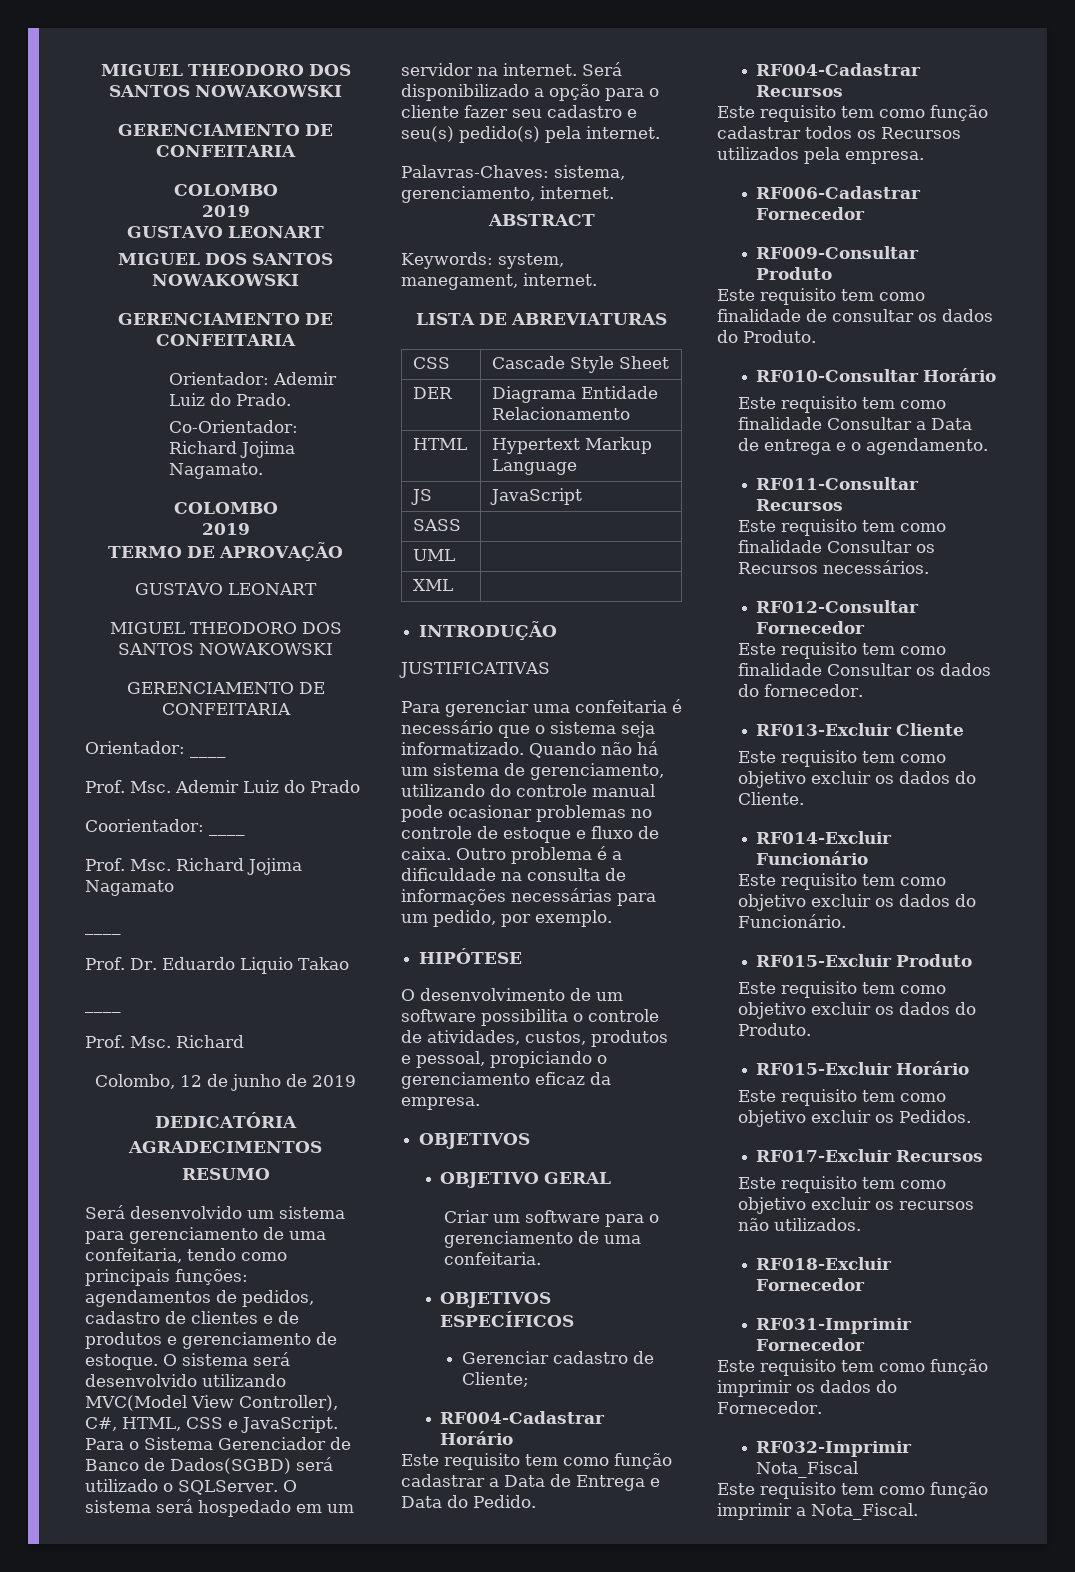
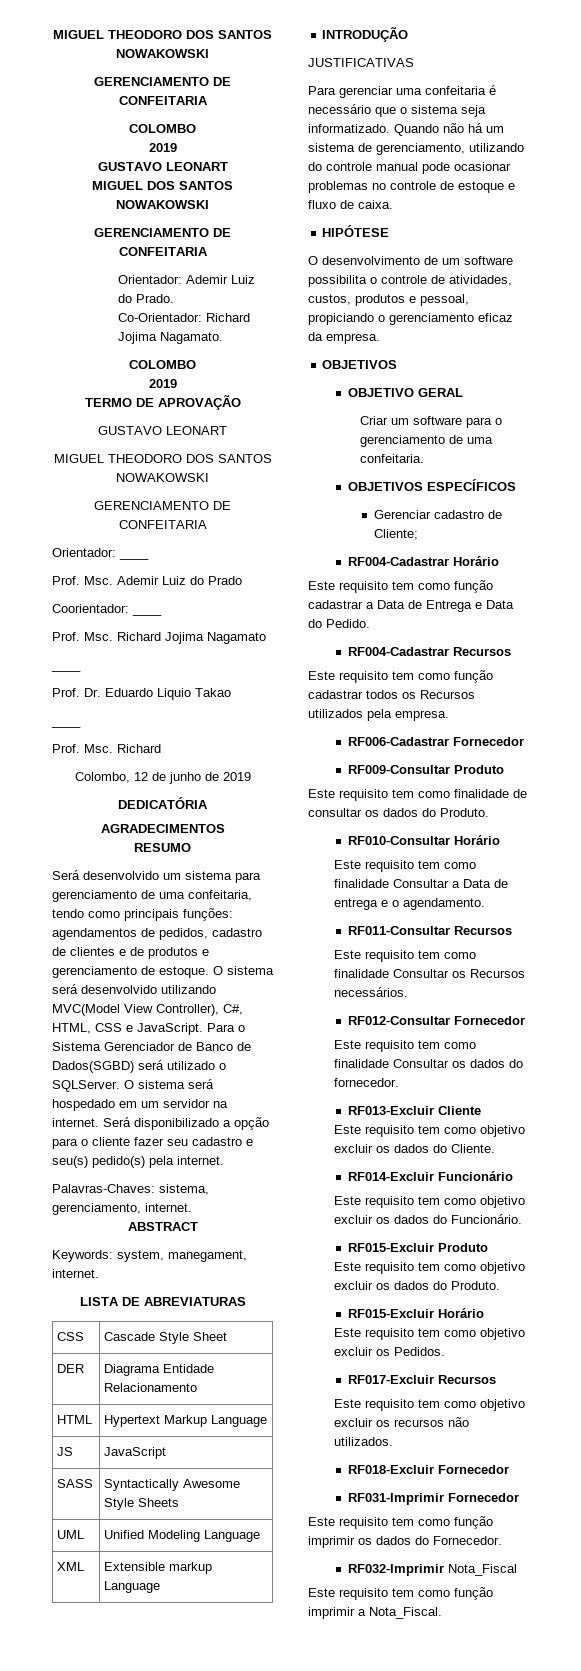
- SASS |
- UML |
- XML |
+ SASS | Syntactically Awesome Style Sheets
+ UML | Unified Modeling Language
+ XML | Extensible markup Language
- Outro problema é a dificuldade na consulta de informações necessárias para um pedido, por exemplo.

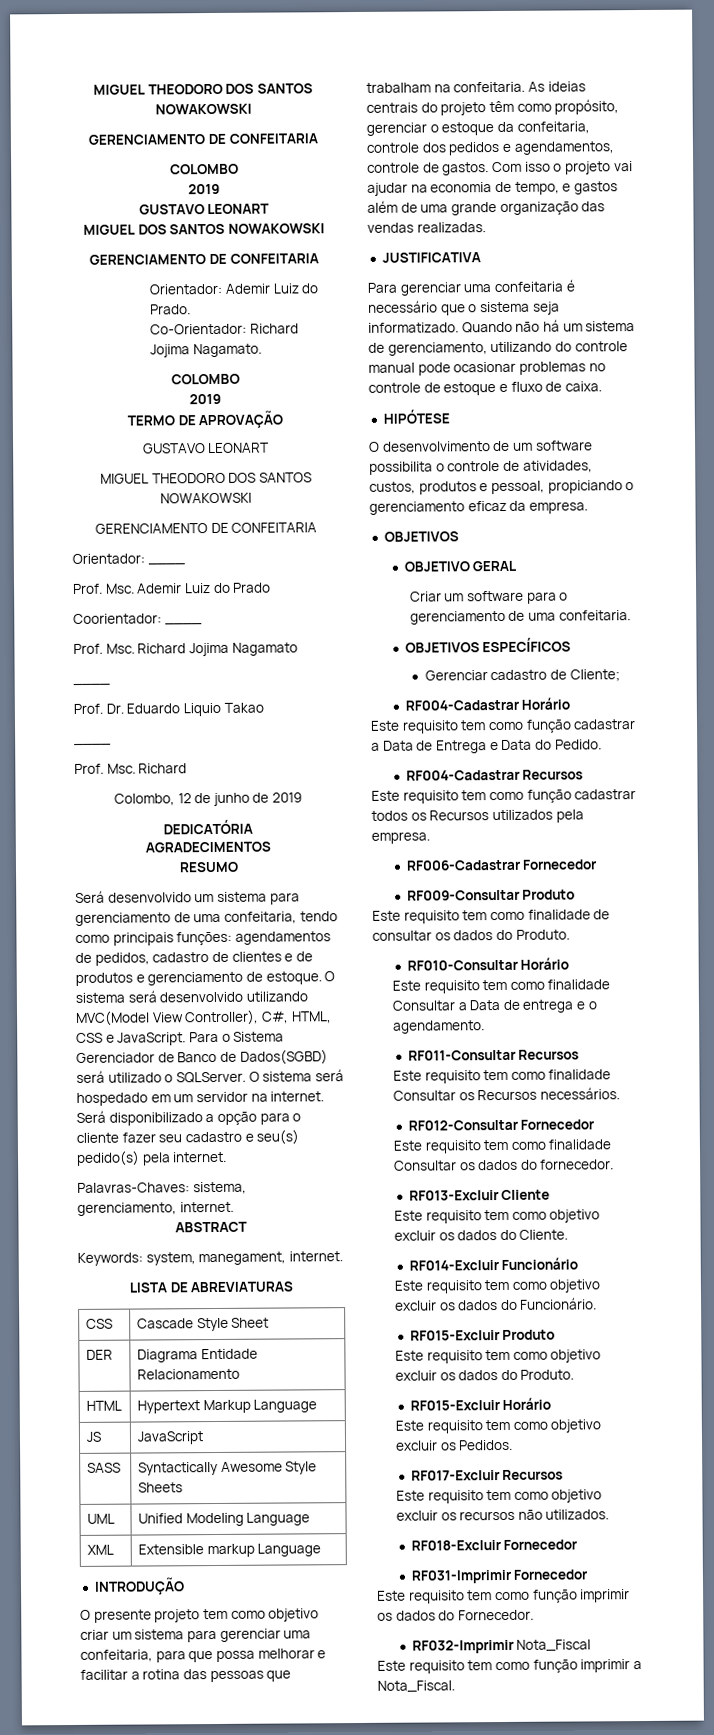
- JUSTIFICATIVAS
+ O presente projeto tem como objetivo criar um sistema para gerenciar uma confeitaria, para que possa melhorar e facilitar a rotina das pessoas que trabalham na confeitaria. As ideias centrais do projeto têm como propósito, gerenciar o estoque da confeitaria, controle dos pedidos e agendamentos, controle de gastos. Com isso o projeto vai ajudar na economia de tempo, e gastos além de uma grande organização das vendas realizadas.
+ JUSTIFICATIVA

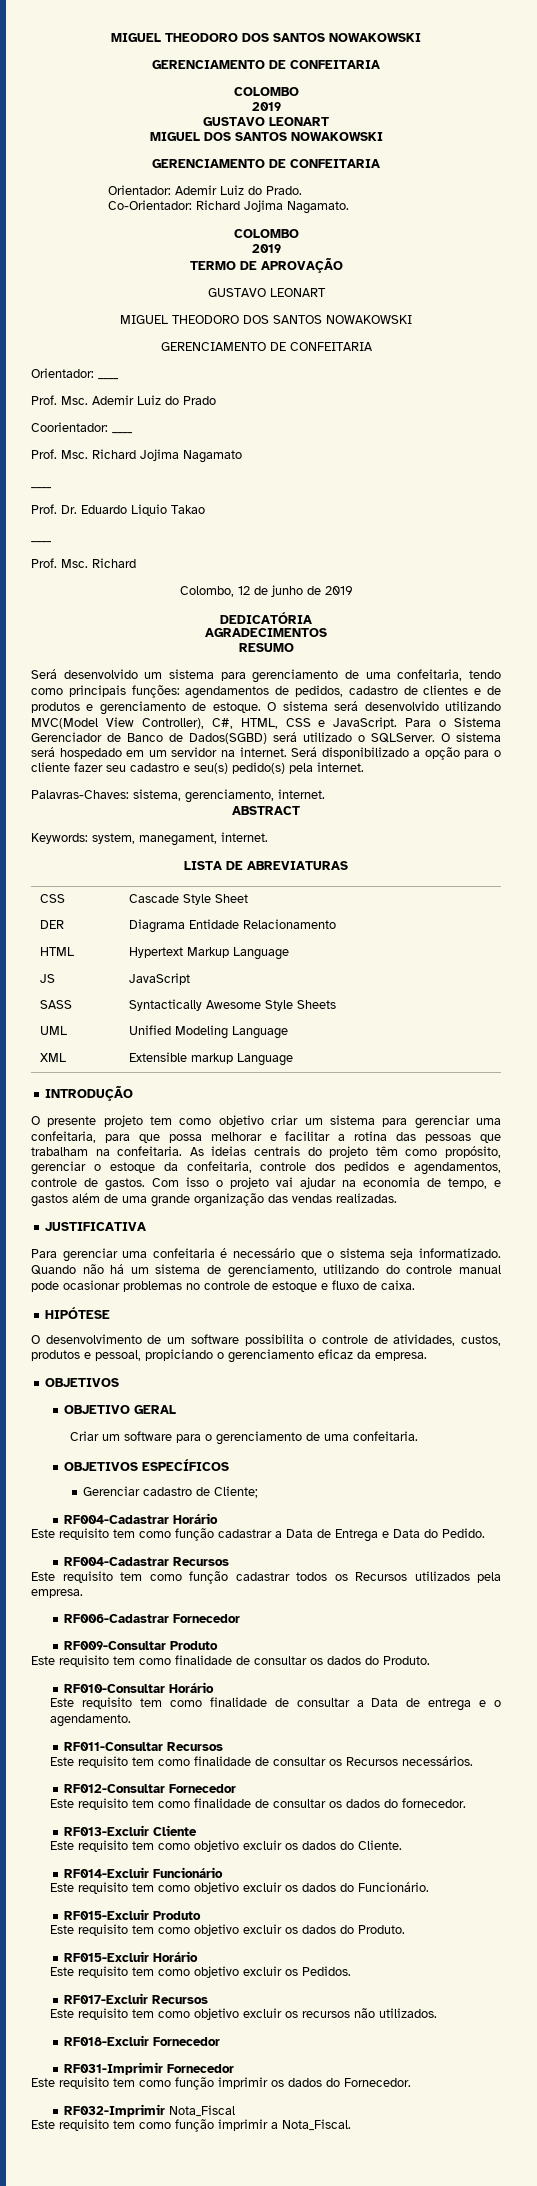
- Este requisito tem como finalidade Consultar a Data de entrega e o agendamento.
+ Este requisito tem como finalidade de consultar a Data de entrega e o agendamento.
- Este requisito tem como finalidade Consultar os Recursos necessários.
+ Este requisito tem como finalidade de consultar os Recursos necessários.
- Este requisito tem como finalidade Consultar os dados do fornecedor.
+ Este requisito tem como finalidade de consultar os dados do fornecedor.

